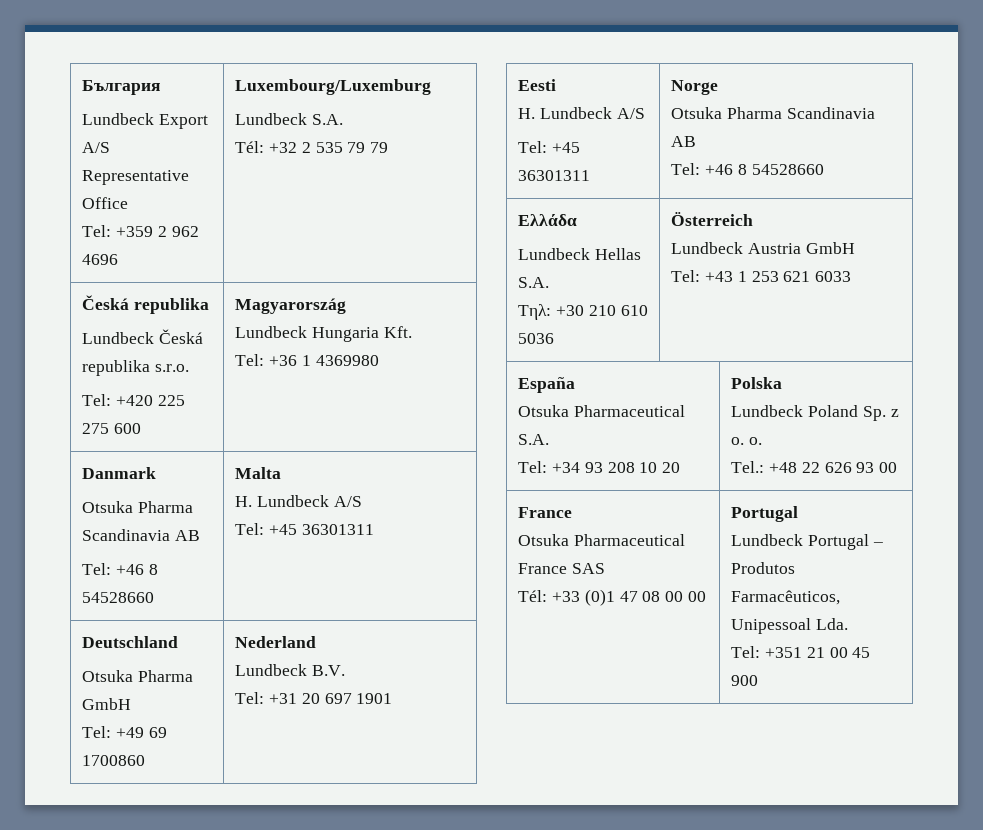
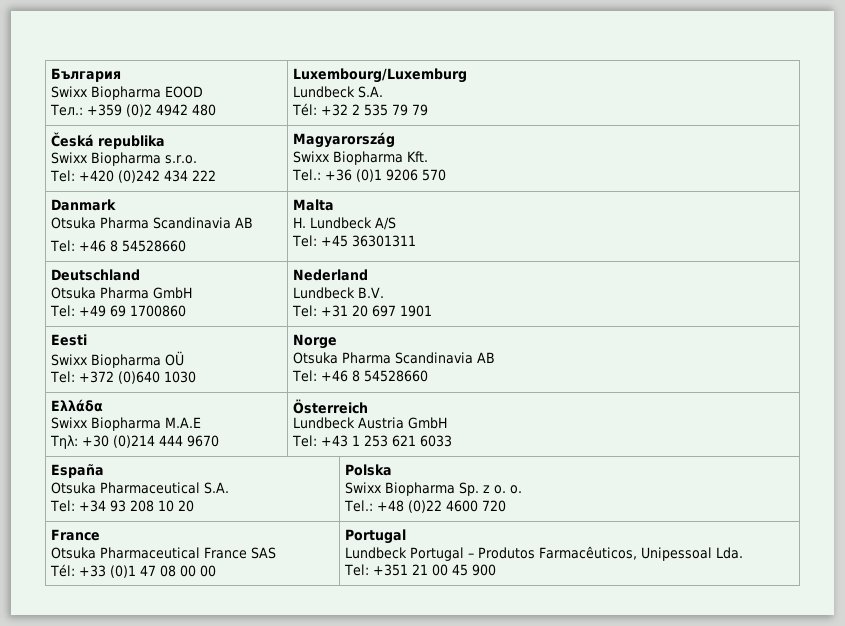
  България
- Lundbeck Export A/S Representative Office
- Tel: +359 2 962 4696 | Luxembourg/Luxemburg
+ Swixx Biopharma EOOD
+ Teл.: +359 (0)2 4942 480 | Luxembourg/Luxemburg
  Lundbeck S.A.
  Tél: +32 2 535 79 79
  Česká republika
- Lundbeck Česká republika s.r.o.
- Tel: +420 225 275 600 | Magyarország
- Lundbeck Hungaria Kft.
- Tel: +36 1 4369980
+ Swixx Biopharma s.r.o.
+ Tel: +420 (0)242 434 222 | Magyarország
+ Swixx Biopharma Kft.
+ Tel.: +36 (0)1 9206 570
  Eesti
- H. Lundbeck A/S
- Tel: +45 36301311 | Norge
+ Swixx Biopharma OÜ
+ Tel: +372 (0)640 1030 | Norge
  Ελλάδα
- Lundbeck Hellas S.A.
- Τηλ: +30 210 610 5036 | Österreich
+ Swixx Biopharma Μ.Α.Ε
+ Τηλ: +30 (0)214 444 9670 | Österreich
  España
  Otsuka Pharmaceutical S.A.
  Tel: +34 93 208 10 20 | Polska
- Lundbeck Poland Sp. z o. o.
- Tel.: +48 22 626 93 00
+ Swixx Biopharma Sp. z o. o.
+ Tel.: +48 (0)22 4600 720

